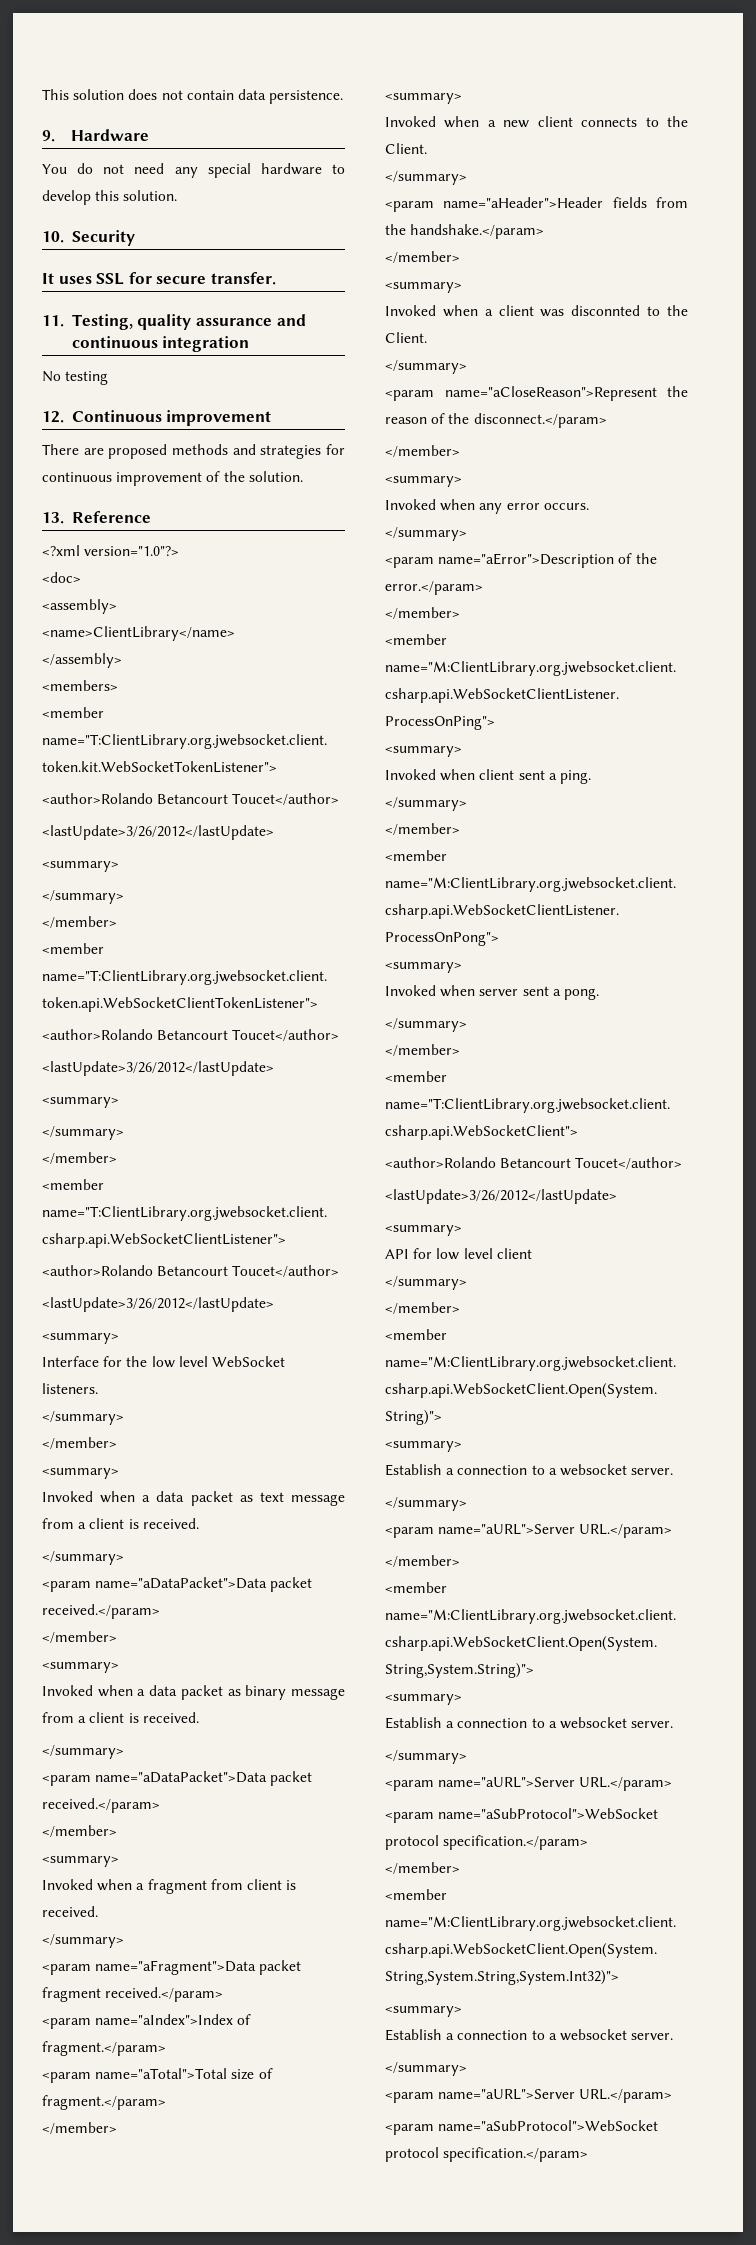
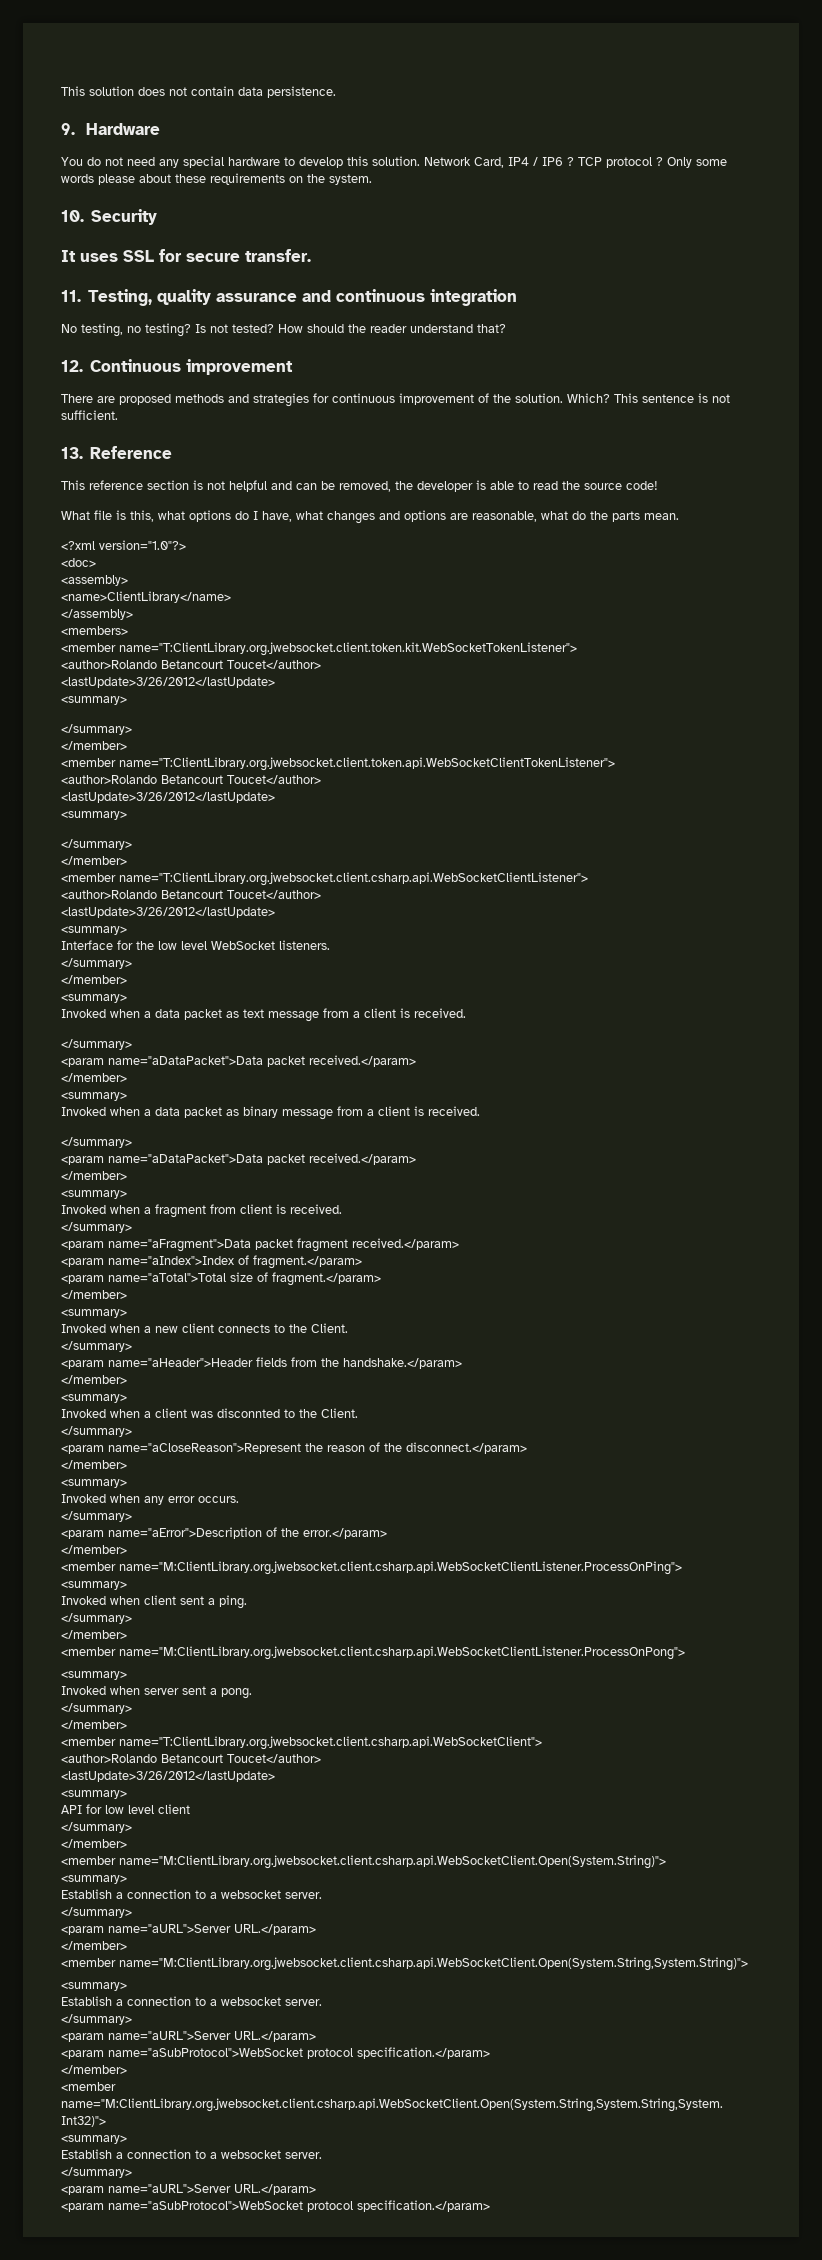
+ Network Card, IP4 / IP6 ? TCP protocol ? Only some words please about these requirements on the system.
- No testing
+ No testing, no testing? Is not tested? How should the reader understand that?
- There are proposed methods and strategies for continuous improvement of the solution.
+ There are proposed methods and strategies for continuous improvement of the solution. Which? This sentence is not sufficient.
  13. Reference
+ This reference section is not helpful and can be removed, the developer is able to read the source code!
+ What file is this, what options do I have, what changes and options are reasonable, what do the parts mean.

